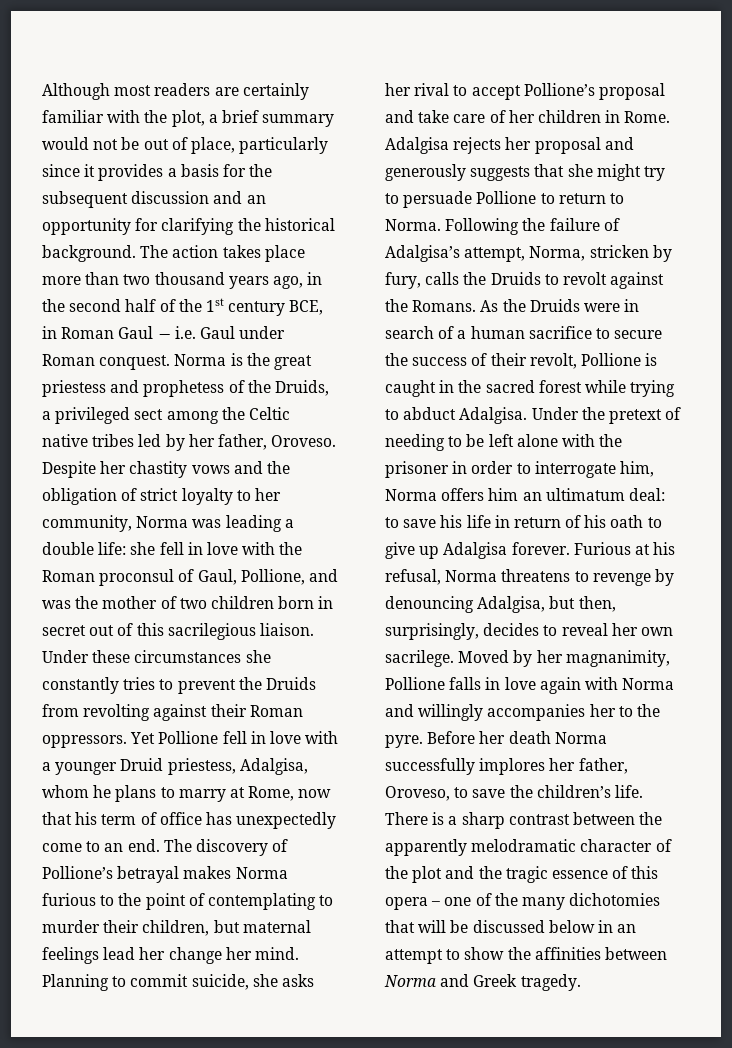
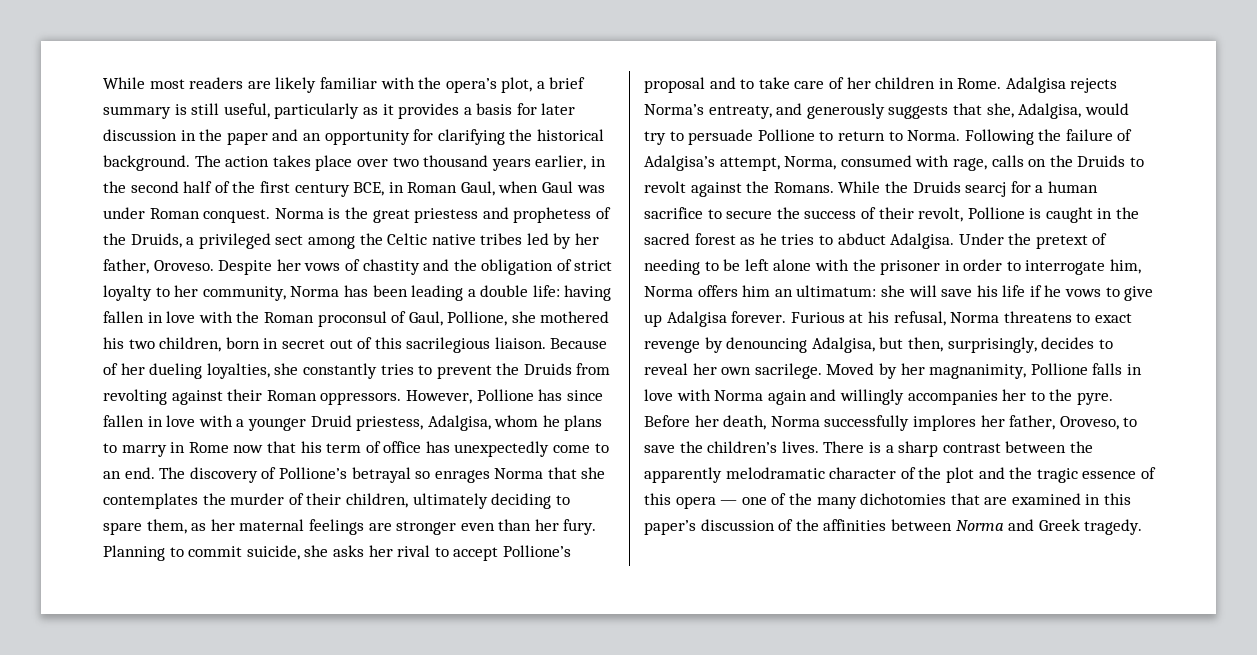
- Although most readers are certainly familiar with the plot, a brief summary would not be out of place, particularly since it provides a basis for the subsequent discussion and an opportunity for clarifying the historical background.
+ While most readers are likely familiar with the opera’s plot, a brief summary is still useful, particularly as it provides a basis for later discussion in the paper and an opportunity for clarifying the historical background.
- The action takes place more than two thousand years ago, in the second half of the 1st century BCE, in Roman Gaul − i.e. Gaul under Roman conquest.
+ The action takes place over two thousand years earlier, in the second half of the first century BCE, in Roman Gaul, when Gaul was under Roman conquest.
- Despite her chastity vows and the obligation of strict loyalty to her community, Norma was leading a double life: she fell in love with the Roman proconsul of Gaul, Pollione, and was the mother of two children born in secret out of this sacrilegious liaison.
+ Despite her vows of chastity and the obligation of strict loyalty to her community, Norma has been leading a double life: having fallen in love with the Roman proconsul of Gaul, Pollione, she mothered his two children, born in secret out of this sacrilegious liaison.
- Under these circumstances she constantly tries to prevent the Druids from revolting against their Roman oppressors.
+ Because of her dueling loyalties, she constantly tries to prevent the Druids from revolting against their Roman oppressors.
- Yet Pollione fell in love with a younger Druid priestess, Adalgisa, whom he plans to marry at Rome, now that his term of office has unexpectedly come to an end.
+ However, Pollione has since fallen in love with a younger Druid priestess, Adalgisa, whom he plans to marry in Rome now that his term of office has unexpectedly come to an end.
- The discovery of Pollione’s betrayal makes Norma furious to the point of contemplating to murder their children, but maternal feelings lead her change her mind.
+ The discovery of Pollione’s betrayal so enrages Norma that she contemplates the murder of their children, ultimately deciding to spare them, as her maternal feelings are stronger even than her fury.
- Planning to commit suicide, she asks her rival to accept Pollione’s proposal and take care of her children in Rome.
+ Planning to commit suicide, she asks her rival to accept Pollione’s proposal and to take care of her children in Rome.
- Adalgisa rejects her proposal and generously suggests that she might try to persuade Pollione to return to Norma.
+ Adalgisa rejects Norma’s entreaty, and generously suggests that she, Adalgisa, would try to persuade Pollione to return to Norma.
- Following the failure of Adalgisa’s attempt, Norma, stricken by fury, calls the Druids to revolt against the Romans.
+ Following the failure of Adalgisa’s attempt, Norma, consumed with rage, calls on the Druids to revolt against the Romans.
- As the Druids were in search of a human sacrifice to secure the success of their revolt, Pollione is caught in the sacred forest while trying to abduct Adalgisa.
+ While the Druids searcj for a human sacrifice to secure the success of their revolt, Pollione is caught in the sacred forest as he tries to abduct Adalgisa.
- Under the pretext of needing to be left alone with the prisoner in order to interrogate him, Norma offers him an ultimatum deal: to save his life in return of his oath to give up Adalgisa forever.
+ Under the pretext of needing to be left alone with the prisoner in order to interrogate him, Norma offers him an ultimatum: she will save his life if he vows to give up Adalgisa forever.
- Furious at his refusal, Norma threatens to revenge by denouncing Adalgisa, but then, surprisingly, decides to reveal her own sacrilege.
+ Furious at his refusal, Norma threatens to exact revenge by denouncing Adalgisa, but then, surprisingly, decides to reveal her own sacrilege.
- Moved by her magnanimity, Pollione falls in love again with Norma and willingly accompanies her to the pyre.
+ Moved by her magnanimity, Pollione falls in love with Norma again and willingly accompanies her to the pyre.
- Before her death Norma successfully implores her father, Oroveso, to save the children’s life.
+ Before her death, Norma successfully implores her father, Oroveso, to save the children’s lives.
- There is a sharp contrast between the apparently melodramatic character of the plot and the tragic essence of this opera – one of the many dichotomies that will be discussed below in an attempt to show the affinities between Norma and Greek tragedy.
+ There is a sharp contrast between the apparently melodramatic character of the plot and the tragic essence of this opera — one of the many dichotomies that are examined in this paper’s discussion of the affinities between Norma and Greek tragedy.

